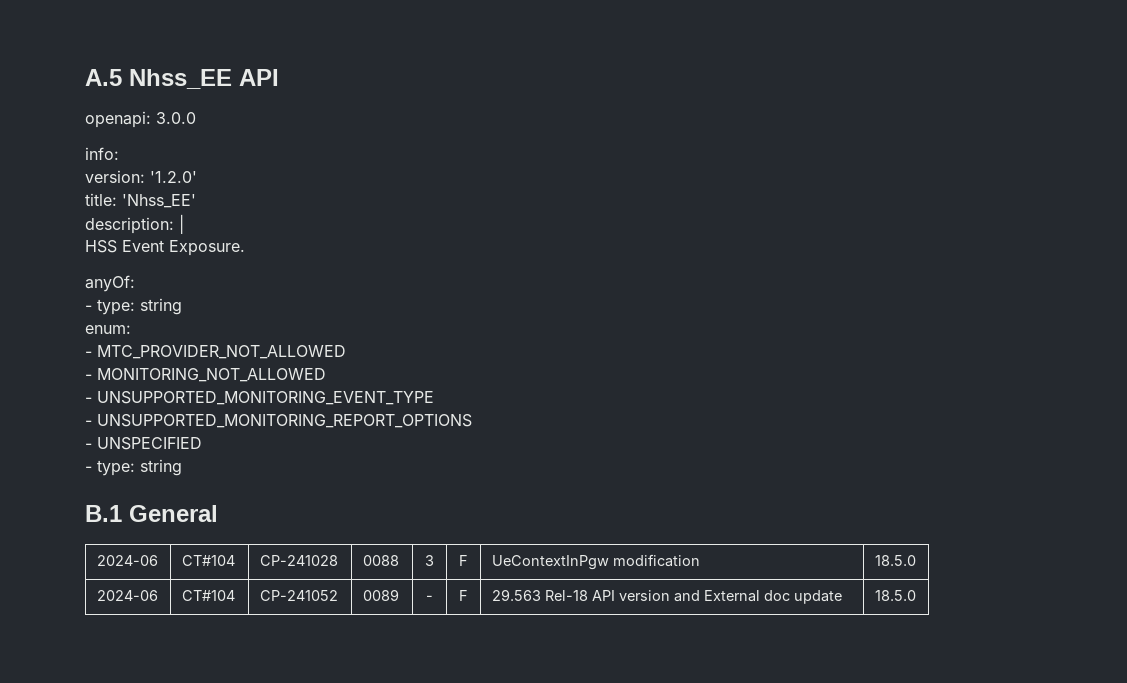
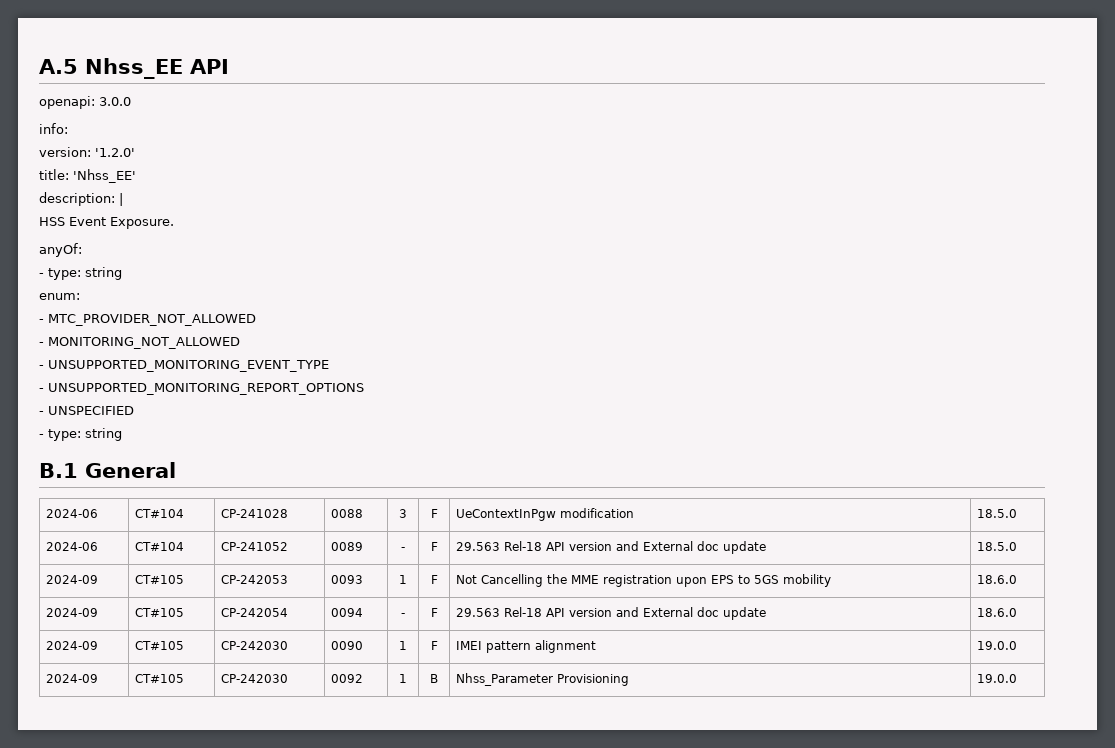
+ 2024-09 | CT#105 | CP-242053 | 0093 | 1 | F | Not Cancelling the MME registration upon EPS to 5GS mobility | 18.6.0
+ 2024-09 | CT#105 | CP-242054 | 0094 | - | F | 29.563 Rel-18 API version and External doc update | 18.6.0
+ 2024-09 | CT#105 | CP-242030 | 0090 | 1 | F | IMEI pattern alignment | 19.0.0
+ 2024-09 | CT#105 | CP-242030 | 0092 | 1 | B | Nhss_Parameter Provisioning | 19.0.0

